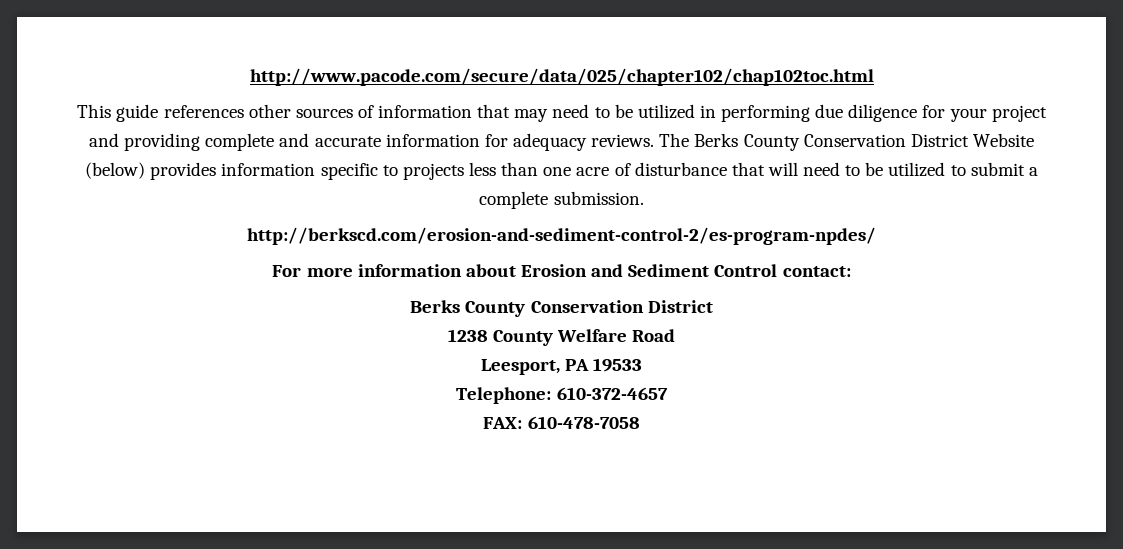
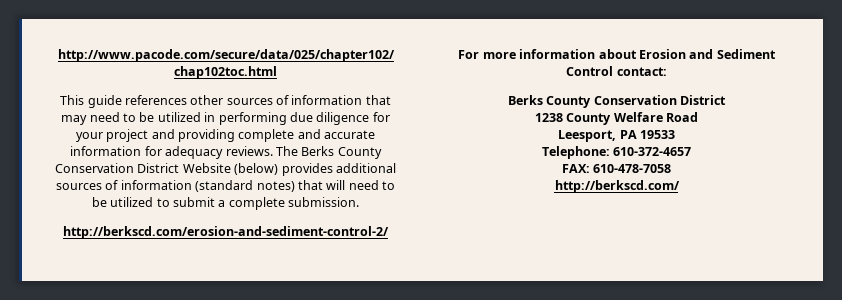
- The Berks County Conservation District Website (below) provides information specific to projects less than one acre of disturbance that will need to be utilized to submit a complete submission.
+ The Berks County Conservation District Website (below) provides additional sources of information (standard notes) that will need to be utilized to submit a complete submission.
- http://berkscd.com/erosion-and-sediment-control-2/es-program-npdes/
+ http://berkscd.com/erosion-and-sediment-control-2/
+ http://berkscd.com/

